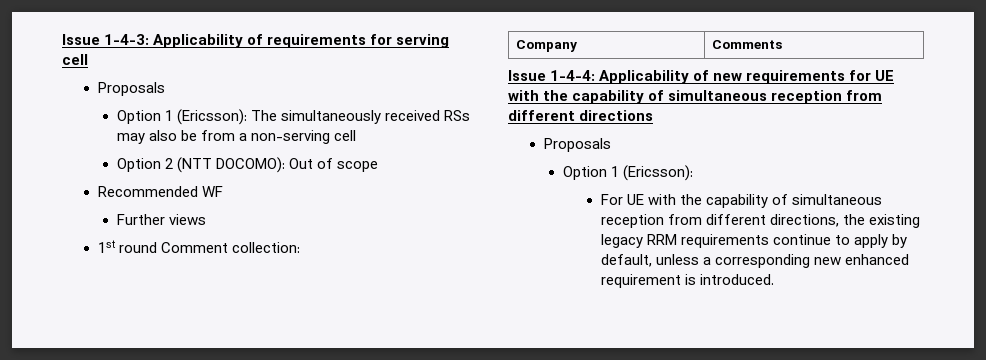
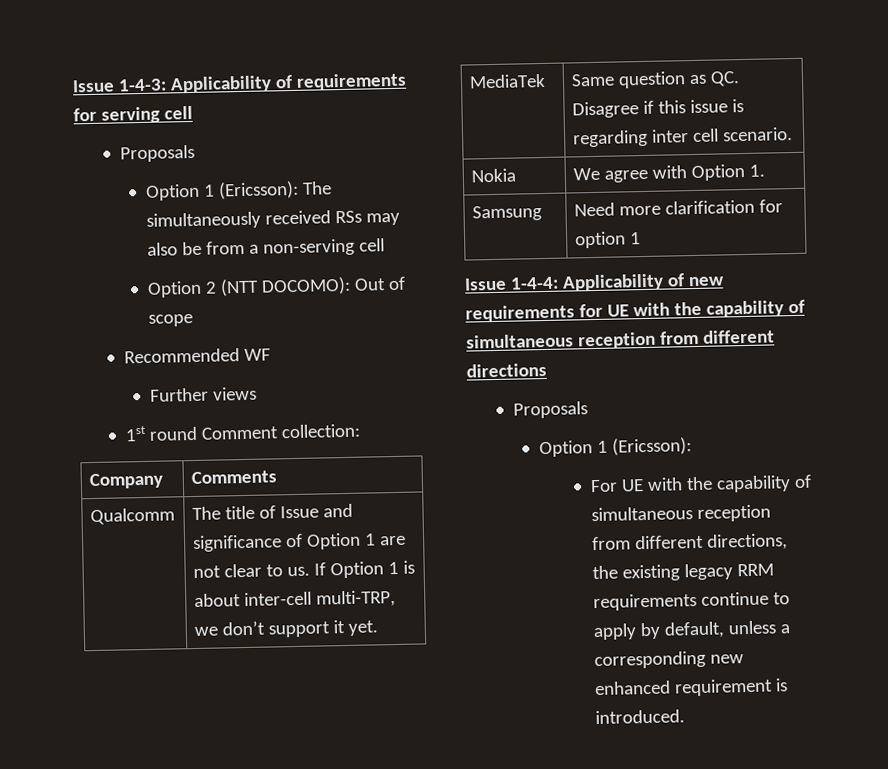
+ Qualcomm | The title of Issue and significance of Option 1 are not clear to us. If Option 1 is about inter-cell multi-TRP, we don’t support it yet.
+ MediaTek | Same question as QC. Disagree if this issue is regarding inter cell scenario.
+ Nokia | We agree with Option 1.
+ Samsung | Need more clarification for option 1

